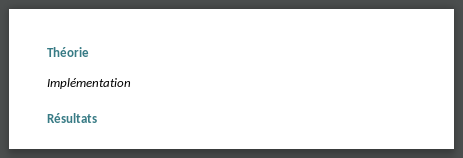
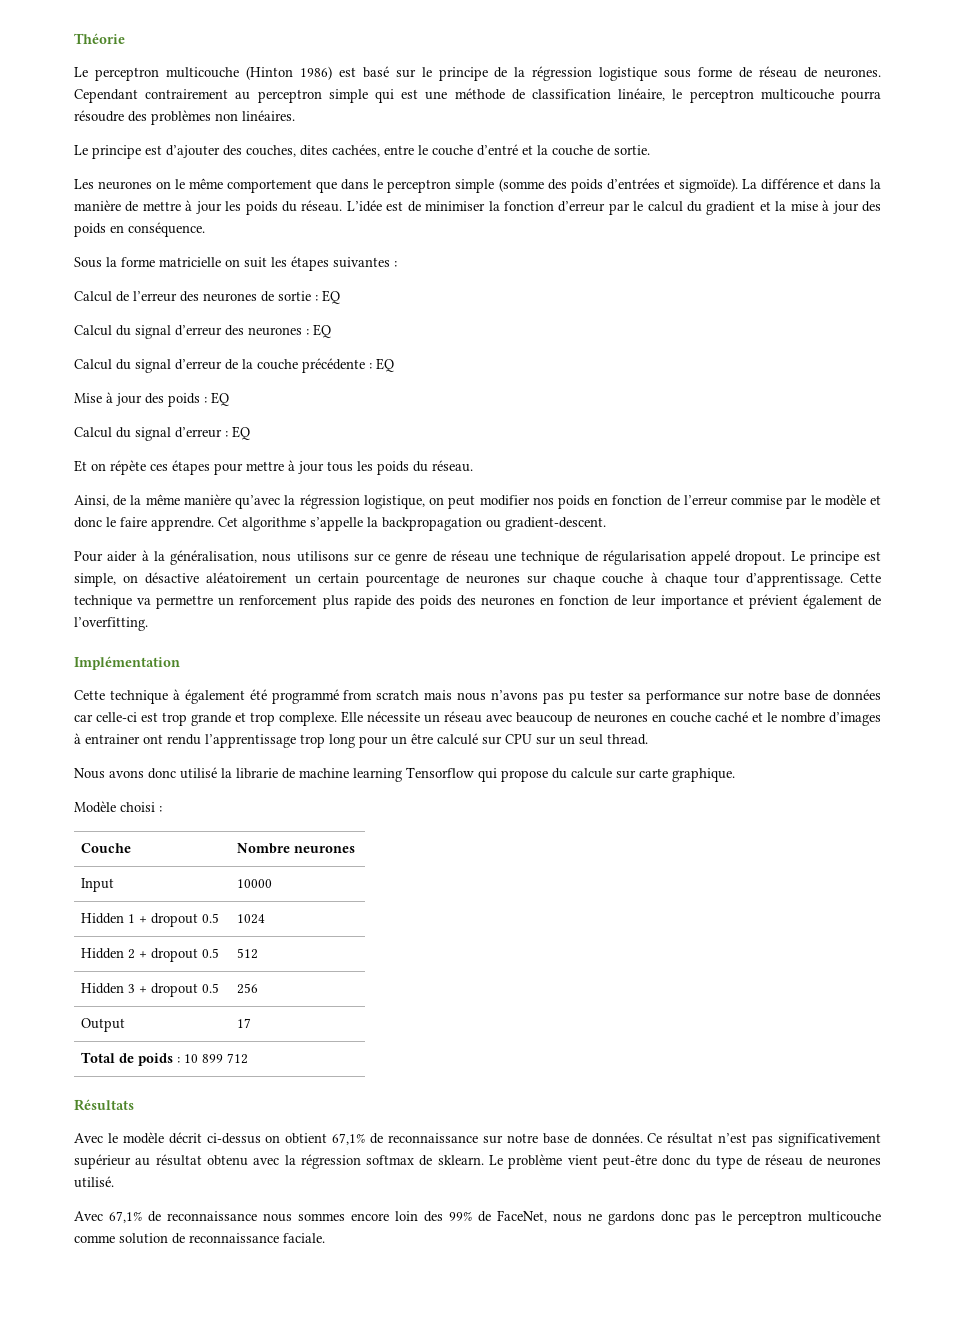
+ Le perceptron multicouche (Hinton 1986) est basé sur le principe de la régression logistique sous forme de réseau de neurones. Cependant contrairement au perceptron simple qui est une méthode de classification linéaire, le perceptron multicouche pourra résoudre des problèmes non linéaires.
+ Le principe est d’ajouter des couches, dites cachées, entre le couche d’entré et la couche de sortie.
+ Les neurones on le même comportement que dans le perceptron simple (somme des poids d’entrées et sigmoïde). La différence et dans la manière de mettre à jour les poids du réseau. L’idée est de minimiser la fonction d’erreur par le calcul du gradient et la mise à jour des poids en conséquence.
+ Sous la forme matricielle on suit les étapes suivantes :
+ Calcul de l’erreur des neurones de sortie : EQ
+ Calcul du signal d’erreur des neurones : EQ
+ Calcul du signal d’erreur de la couche précédente : EQ
+ Mise à jour des poids : EQ
+ Calcul du signal d’erreur : EQ
+ Et on répète ces étapes pour mettre à jour tous les poids du réseau.
+ Ainsi, de la même manière qu’avec la régression logistique, on peut modifier nos poids en fonction de l’erreur commise par le modèle et donc le faire apprendre. Cet algorithme s’appelle la backpropagation ou gradient-descent.
+ Pour aider à la généralisation, nous utilisons sur ce genre de réseau une technique de régularisation appelé dropout. Le principe est simple, on désactive aléatoirement un certain pourcentage de neurones sur chaque couche à chaque tour d’apprentissage. Cette technique va permettre un renforcement plus rapide des poids des neurones en fonction de leur importance et prévient également de l’overfitting.
  Implémentation
+ Cette technique à également été programmé from scratch mais nous n’avons pas pu tester sa performance sur notre base de données car celle-ci est trop grande et trop complexe. Elle nécessite un réseau avec beaucoup de neurones en couche caché et le nombre d’images à entrainer ont rendu l’apprentissage trop long pour un être calculé sur CPU sur un seul thread.
+ Nous avons donc utilisé la librarie de machine learning Tensorflow qui propose du calcule sur carte graphique.
+ Modèle choisi :
+ Couche | Nombre neurones
+ Input | 10000
+ Hidden 1 + dropout 0.5 | 1024
+ Hidden 2 + dropout 0.5 | 512
+ Hidden 3 + dropout 0.5 | 256
+ Output | 17
+ Total de poids : 10 899 712
  Résultats
+ Avec le modèle décrit ci-dessus on obtient 67,1% de reconnaissance sur notre base de données. Ce résultat n’est pas significativement supérieur au résultat obtenu avec la régression softmax de sklearn. Le problème vient peut-être donc du type de réseau de neurones utilisé.
+ Avec 67,1% de reconnaissance nous sommes encore loin des 99% de FaceNet, nous ne gardons donc pas le perceptron multicouche comme solution de reconnaissance faciale.

